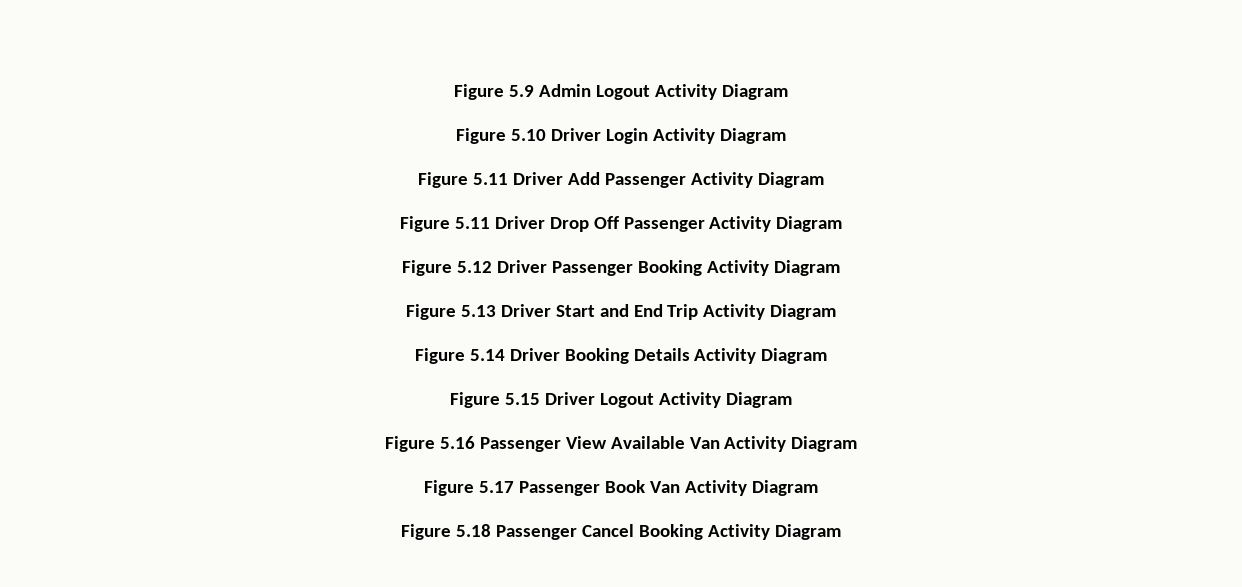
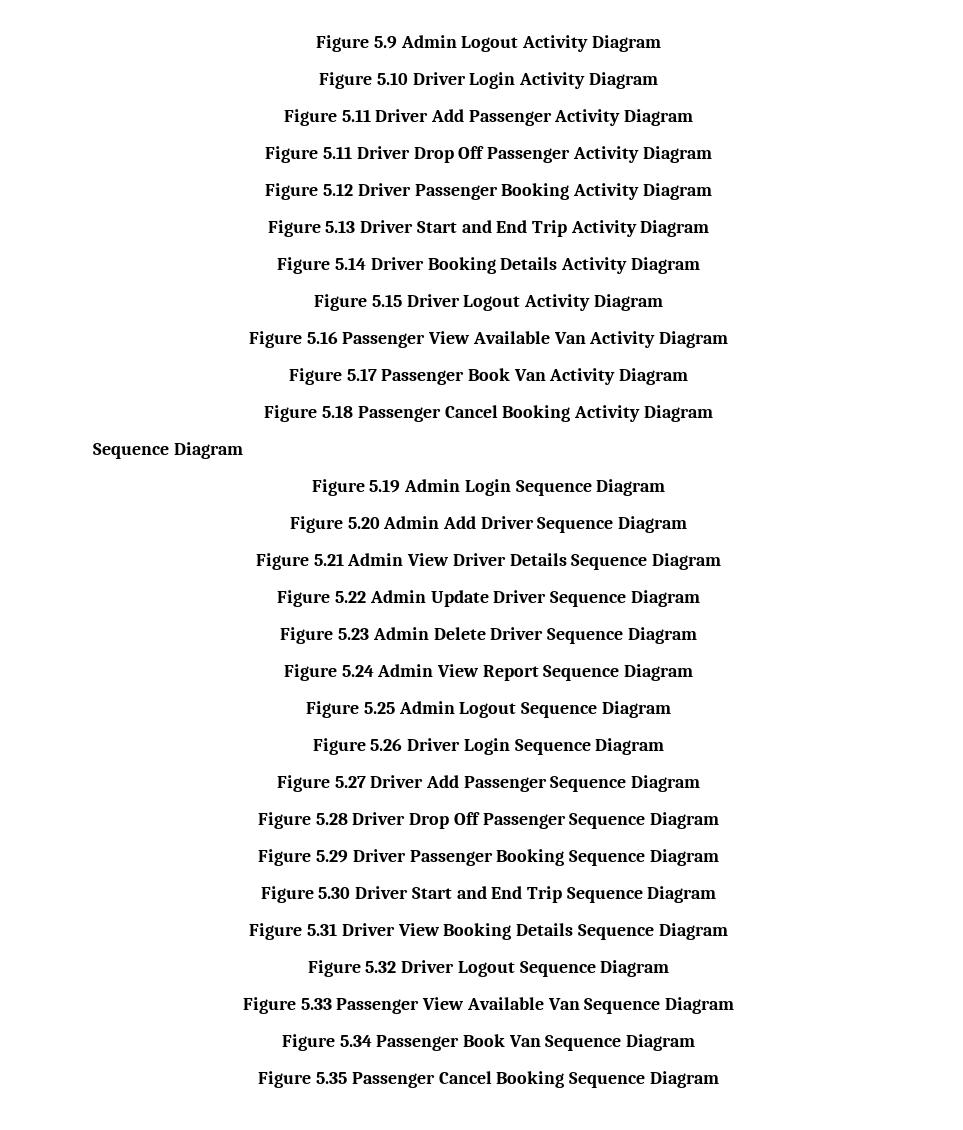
  Figure 5.18 Passenger Cancel Booking Activity Diagram
+ Sequence Diagram
+ Figure 5.19 Admin Login Sequence Diagram
+ Figure 5.20 Admin Add Driver Sequence Diagram
+ Figure 5.21 Admin View Driver Details Sequence Diagram
+ Figure 5.22 Admin Update Driver Sequence Diagram
+ Figure 5.23 Admin Delete Driver Sequence Diagram
+ Figure 5.24 Admin View Report Sequence Diagram
+ Figure 5.25 Admin Logout Sequence Diagram
+ Figure 5.26 Driver Login Sequence Diagram
+ Figure 5.27 Driver Add Passenger Sequence Diagram
+ Figure 5.28 Driver Drop Off Passenger Sequence Diagram
+ Figure 5.29 Driver Passenger Booking Sequence Diagram
+ Figure 5.30 Driver Start and End Trip Sequence Diagram
+ Figure 5.31 Driver View Booking Details Sequence Diagram
+ Figure 5.32 Driver Logout Sequence Diagram
+ Figure 5.33 Passenger View Available Van Sequence Diagram
+ Figure 5.34 Passenger Book Van Sequence Diagram
+ Figure 5.35 Passenger Cancel Booking Sequence Diagram

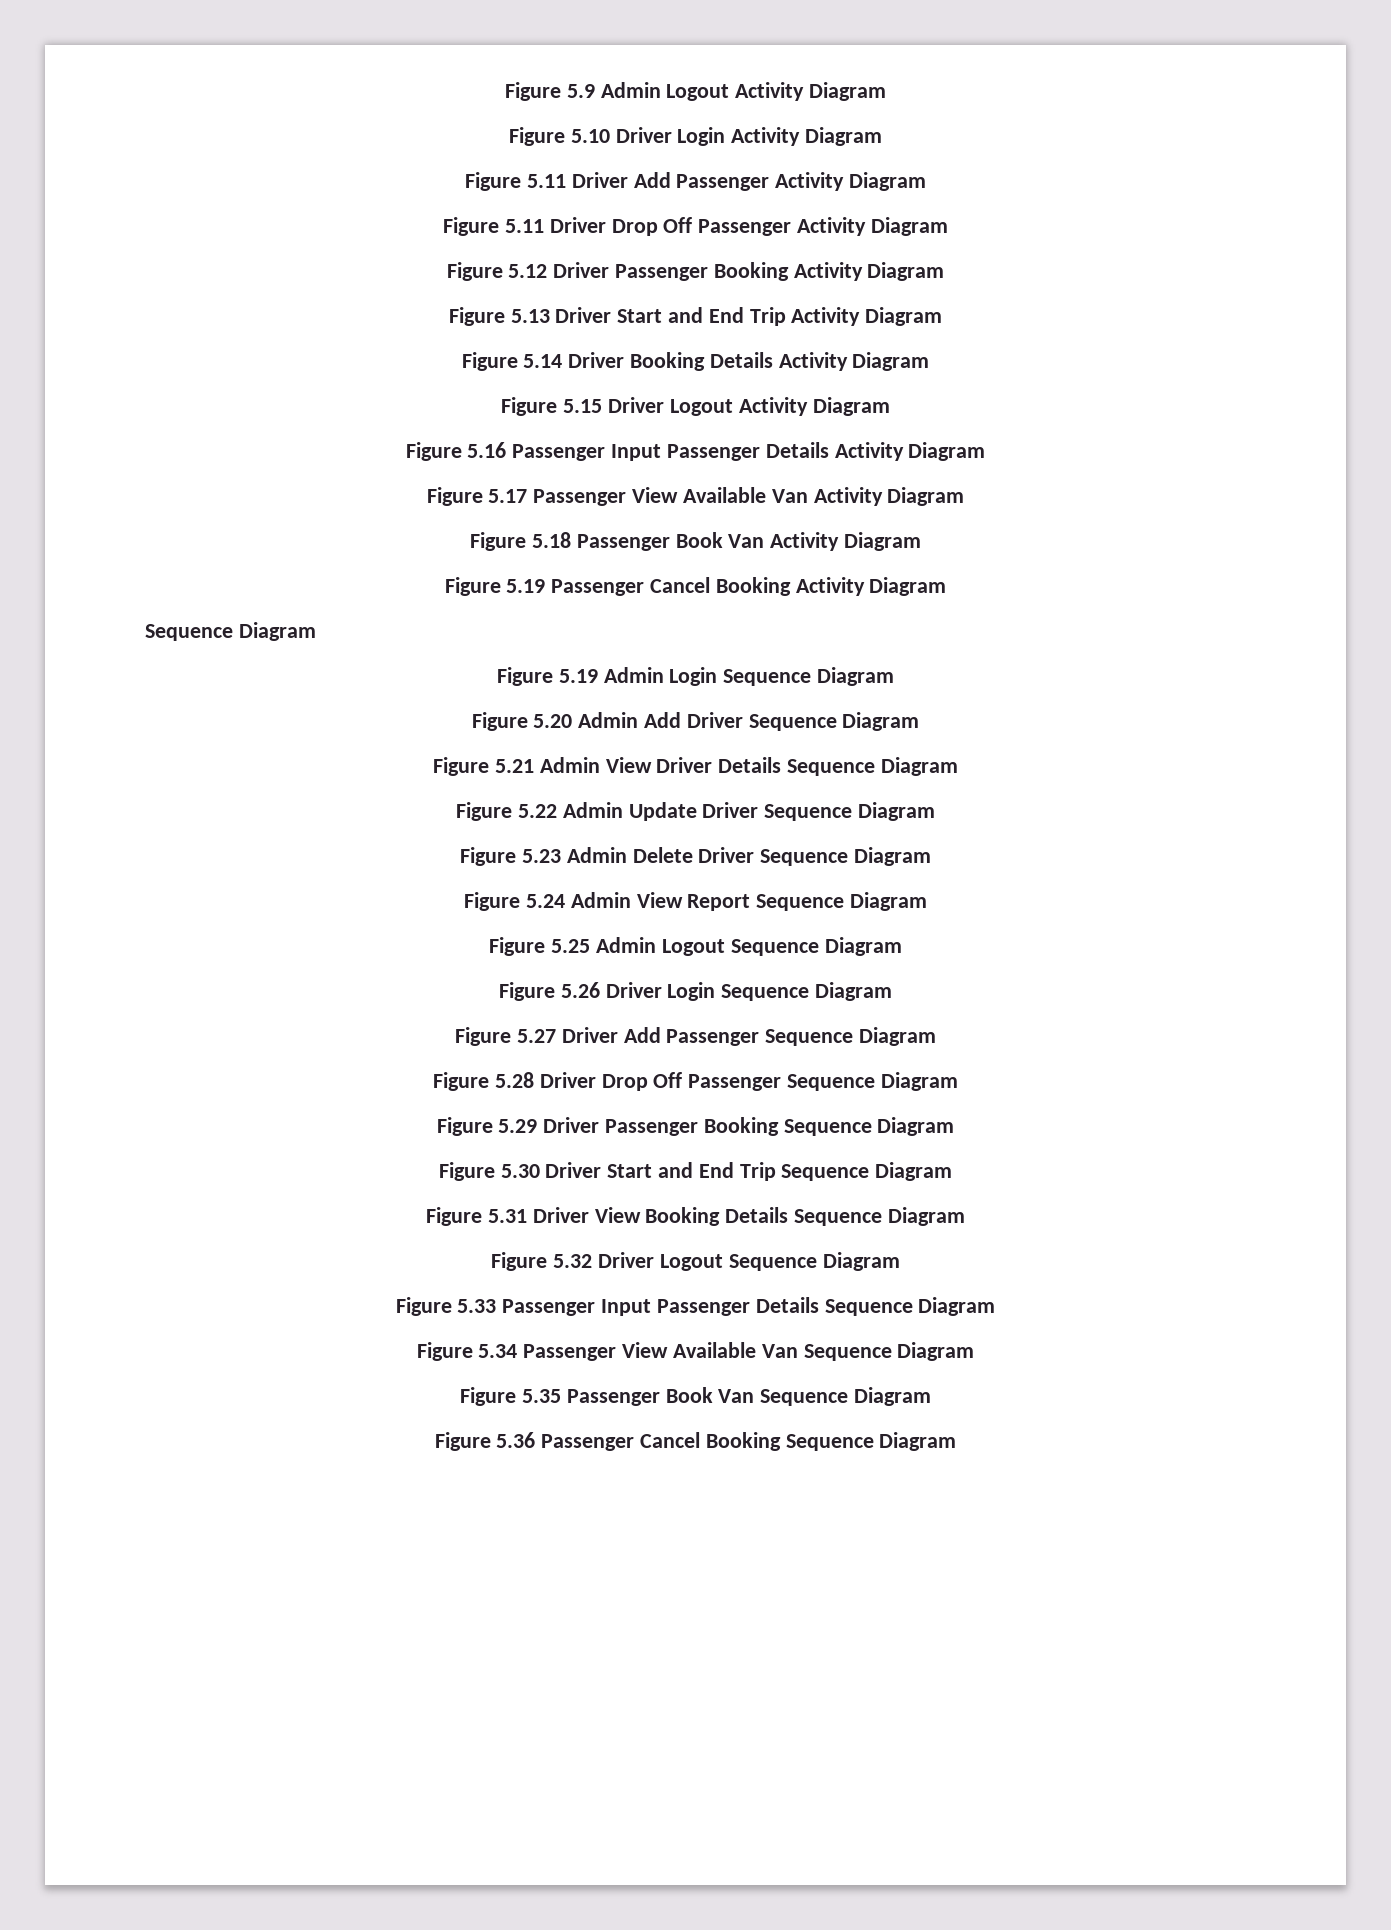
- Figure 5.16 Passenger View Available Van Activity Diagram
+ Figure 5.16 Passenger Input Passenger Details Activity Diagram
+ Figure 5.17 Passenger View Available Van Activity Diagram
- Figure 5.17 Passenger Book Van Activity Diagram
+ Figure 5.18 Passenger Book Van Activity Diagram
- Figure 5.18 Passenger Cancel Booking Activity Diagram
+ Figure 5.19 Passenger Cancel Booking Activity Diagram
- Figure 5.33 Passenger View Available Van Sequence Diagram
+ Figure 5.33 Passenger Input Passenger Details Sequence Diagram
+ Figure 5.34 Passenger View Available Van Sequence Diagram
- Figure 5.34 Passenger Book Van Sequence Diagram
+ Figure 5.35 Passenger Book Van Sequence Diagram
- Figure 5.35 Passenger Cancel Booking Sequence Diagram
+ Figure 5.36 Passenger Cancel Booking Sequence Diagram

